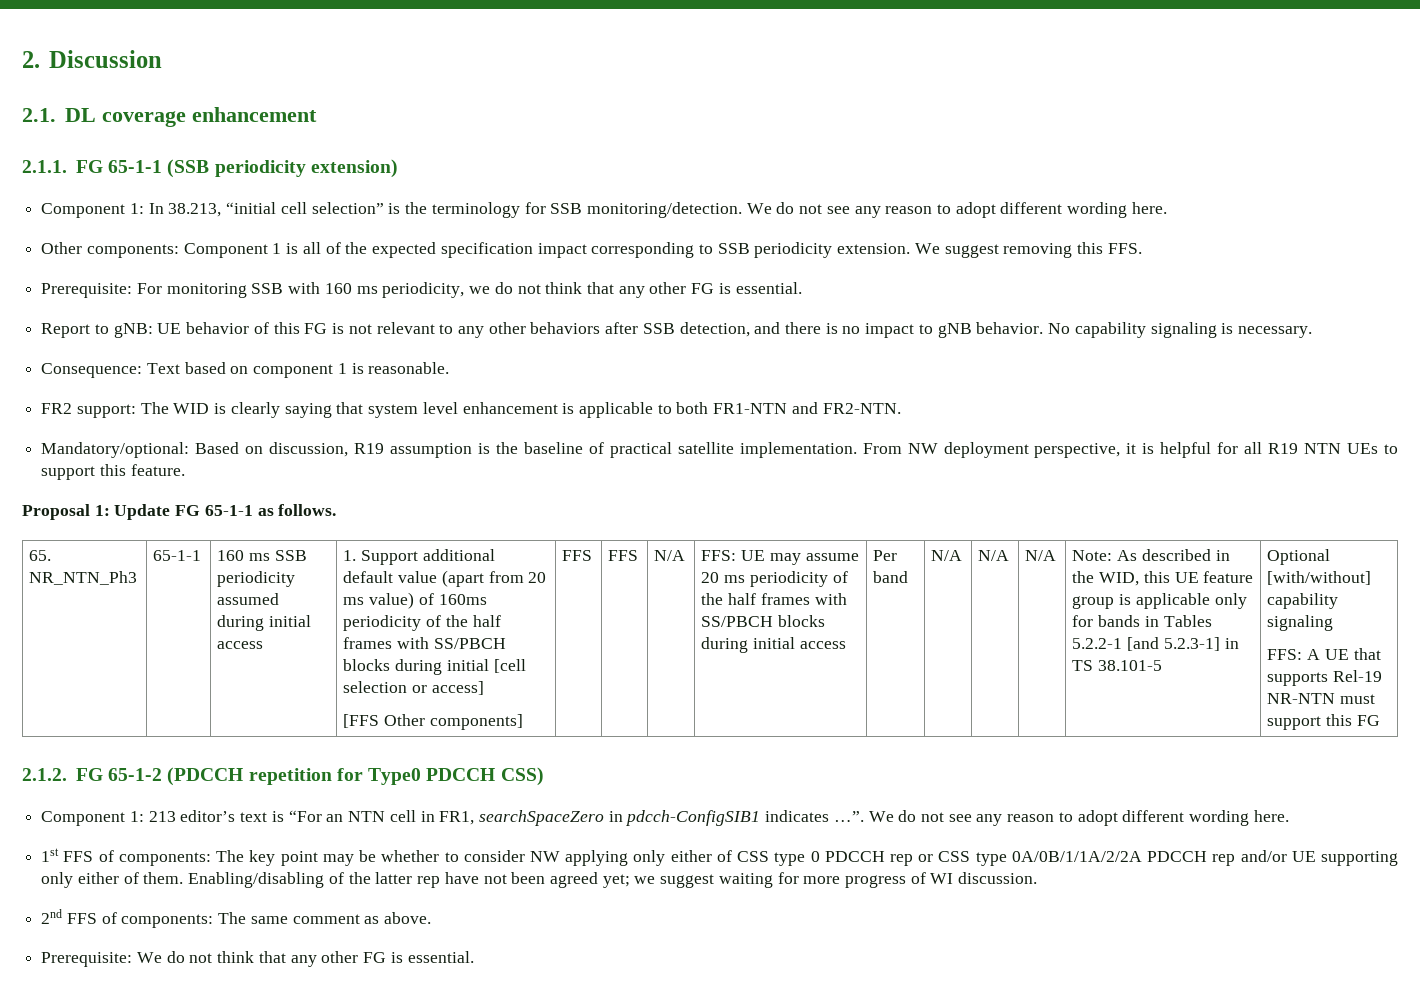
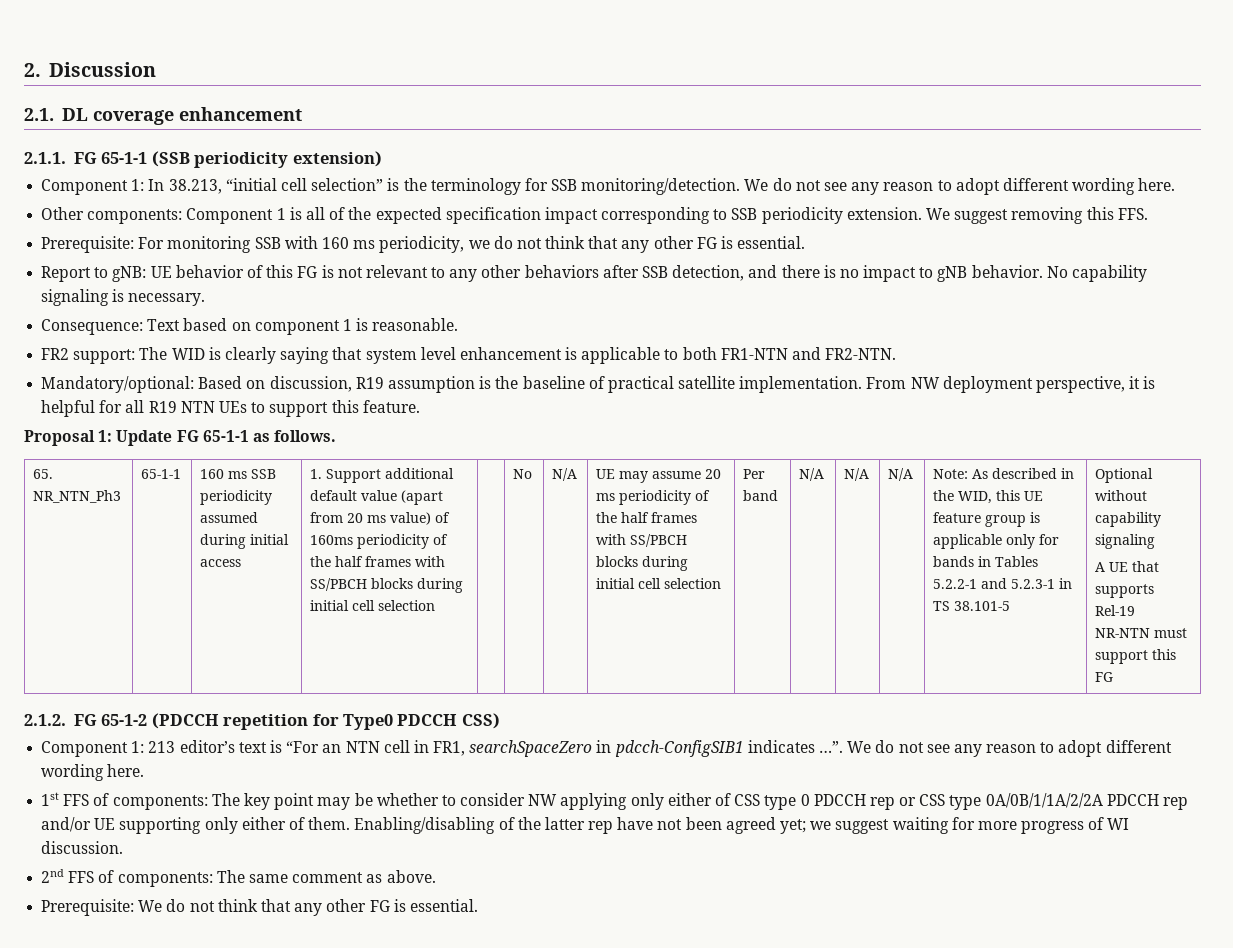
- 1. Support additional default value (apart from 20 ms value) of 160ms periodicity of the half frames with SS/PBCH blocks during initial [cell selection or access]
- [FFS Other components] | FFS | FFS | N/A | FFS: UE may assume 20 ms periodicity of the half frames with SS/PBCH blocks during initial access
+ 1. Support additional default value (apart from 20 ms value) of 160ms periodicity of the half frames with SS/PBCH blocks during initial cell selection | | No | N/A | UE may assume 20 ms periodicity of the half frames with SS/PBCH blocks during initial cell selection
- Note: As described in the WID, this UE feature group is applicable only for bands in Tables 5.2.2-1 [and 5.2.3-1] in TS 38.101-5
+ Note: As described in the WID, this UE feature group is applicable only for bands in Tables 5.2.2-1 and 5.2.3-1 in TS 38.101-5
- Optional [with/without] capability signaling
+ Optional without capability signaling
- FFS: A UE that supports Rel-19 NR-NTN must support this FG
+ A UE that supports Rel-19 NR-NTN must support this FG

